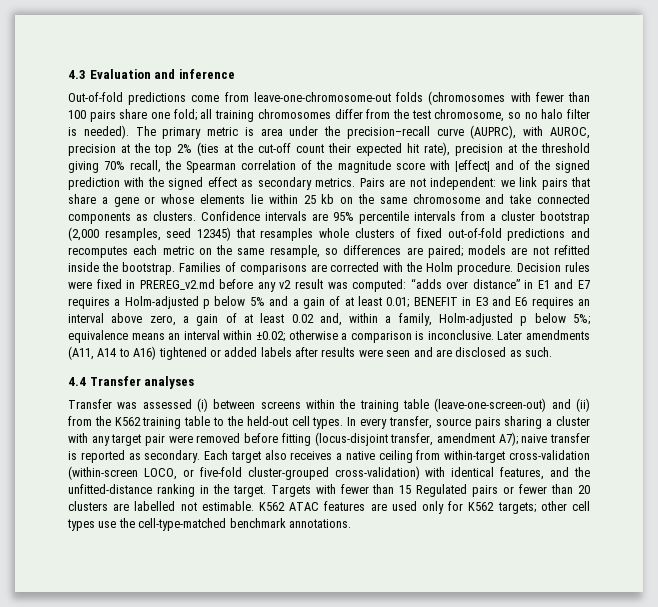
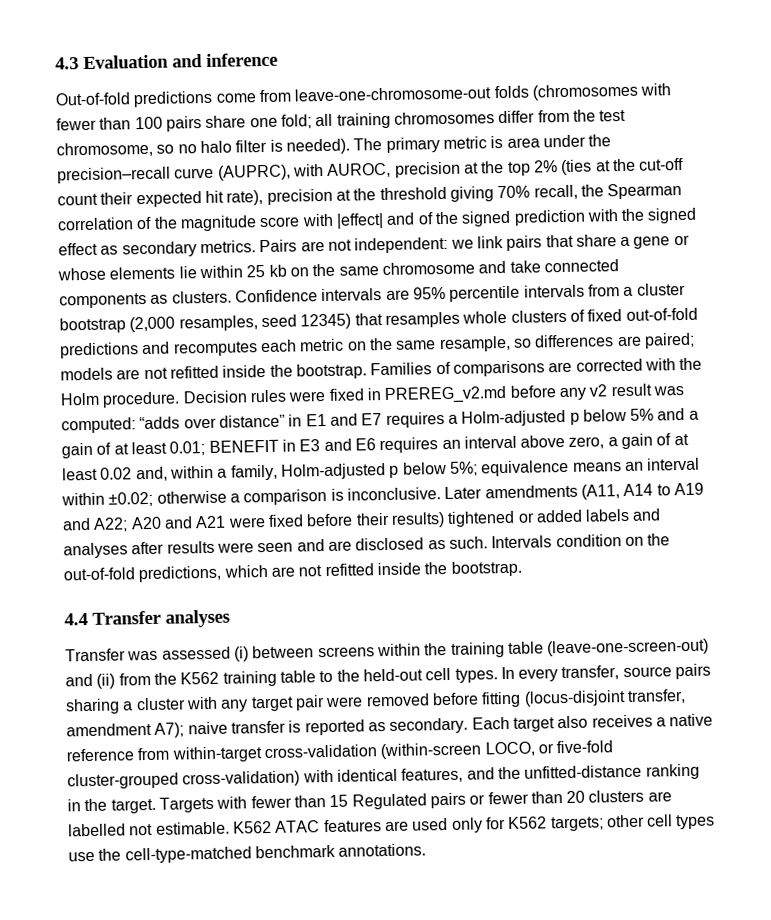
- Later amendments (A11, A14 to A16) tightened or added labels after results were seen and are disclosed as such.
+ Later amendments (A11, A14 to A19 and A22; A20 and A21 were fixed before their results) tightened or added labels and analyses after results were seen and are disclosed as such. Intervals condition on the out-of-fold predictions, which are not refitted inside the bootstrap.
- Each target also receives a native ceiling from within-target cross-validation (within-screen LOCO, or five-fold cluster-grouped cross-validation) with identical features, and the unfitted-distance ranking in the target.
+ Each target also receives a native reference from within-target cross-validation (within-screen LOCO, or five-fold cluster-grouped cross-validation) with identical features, and the unfitted-distance ranking in the target.

